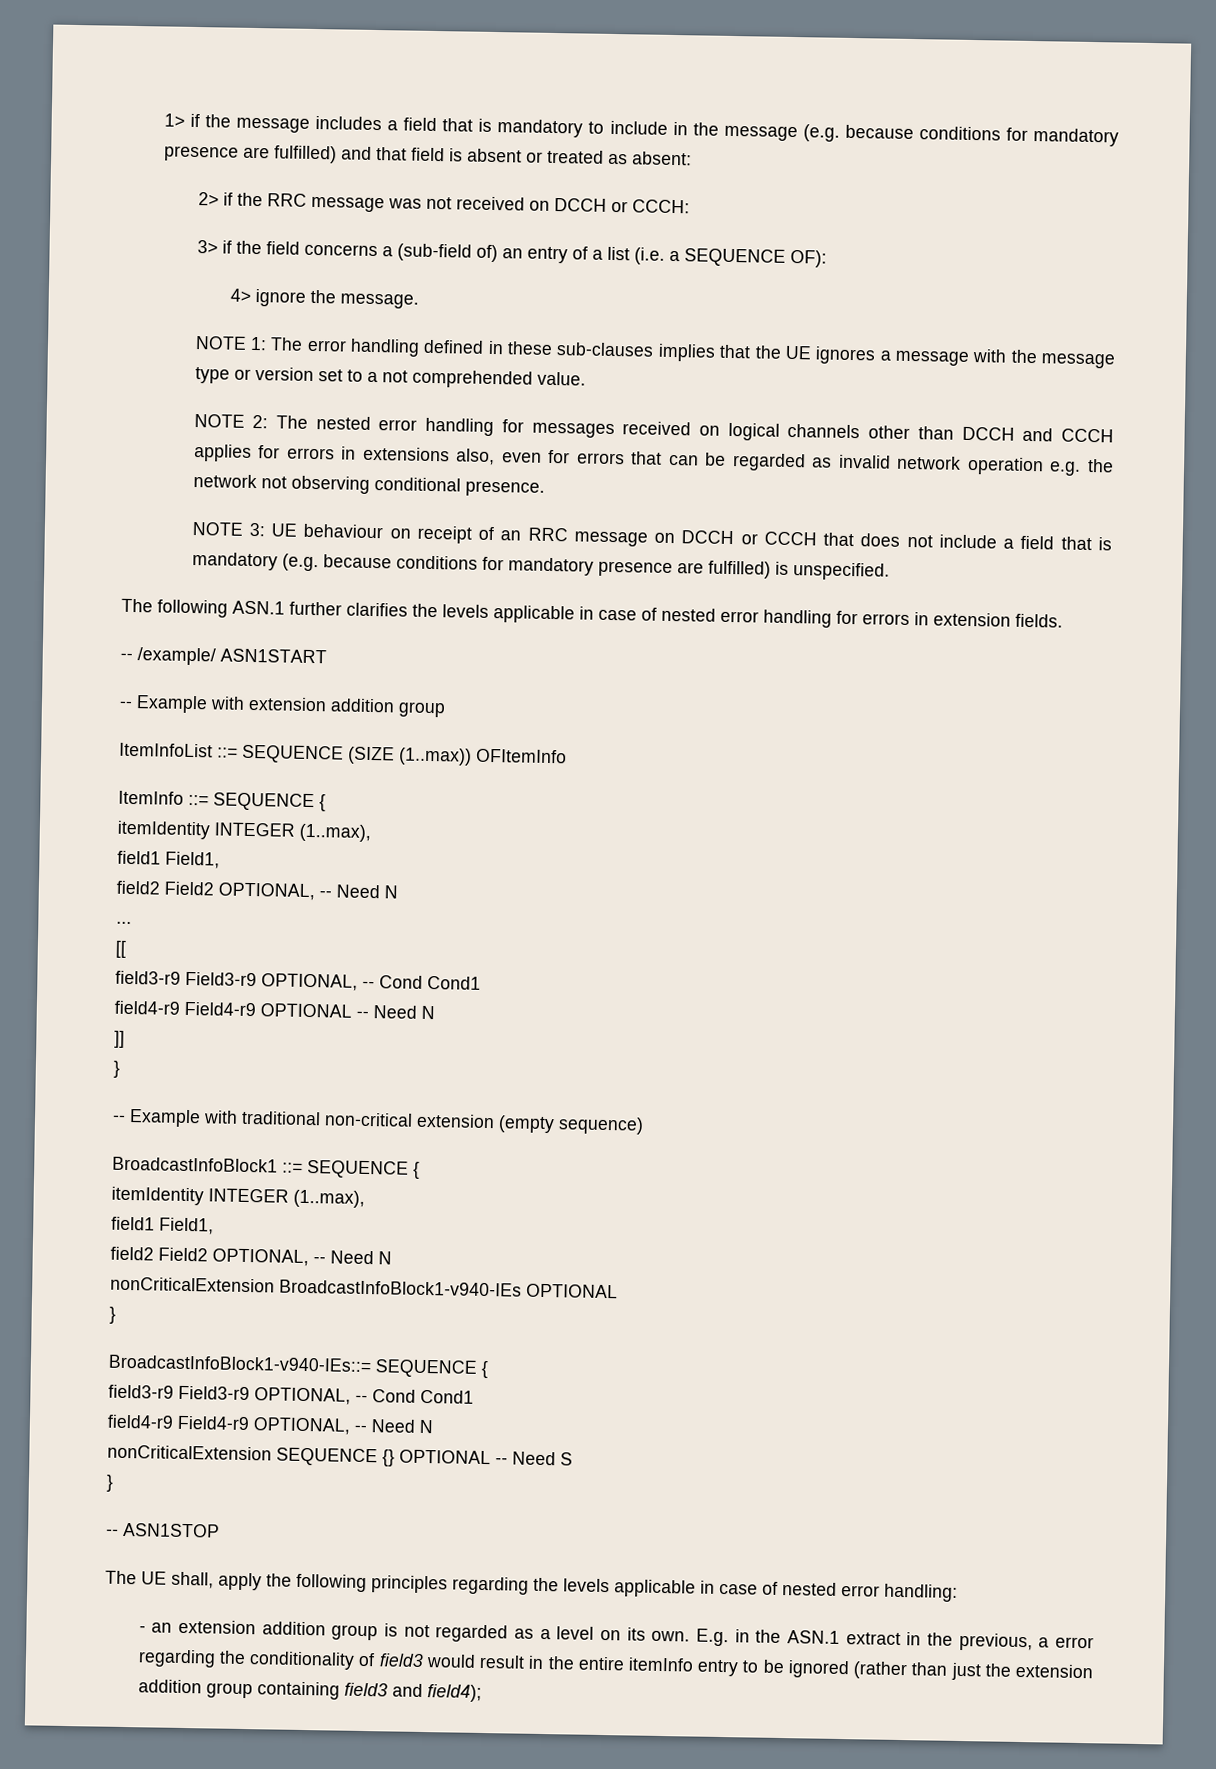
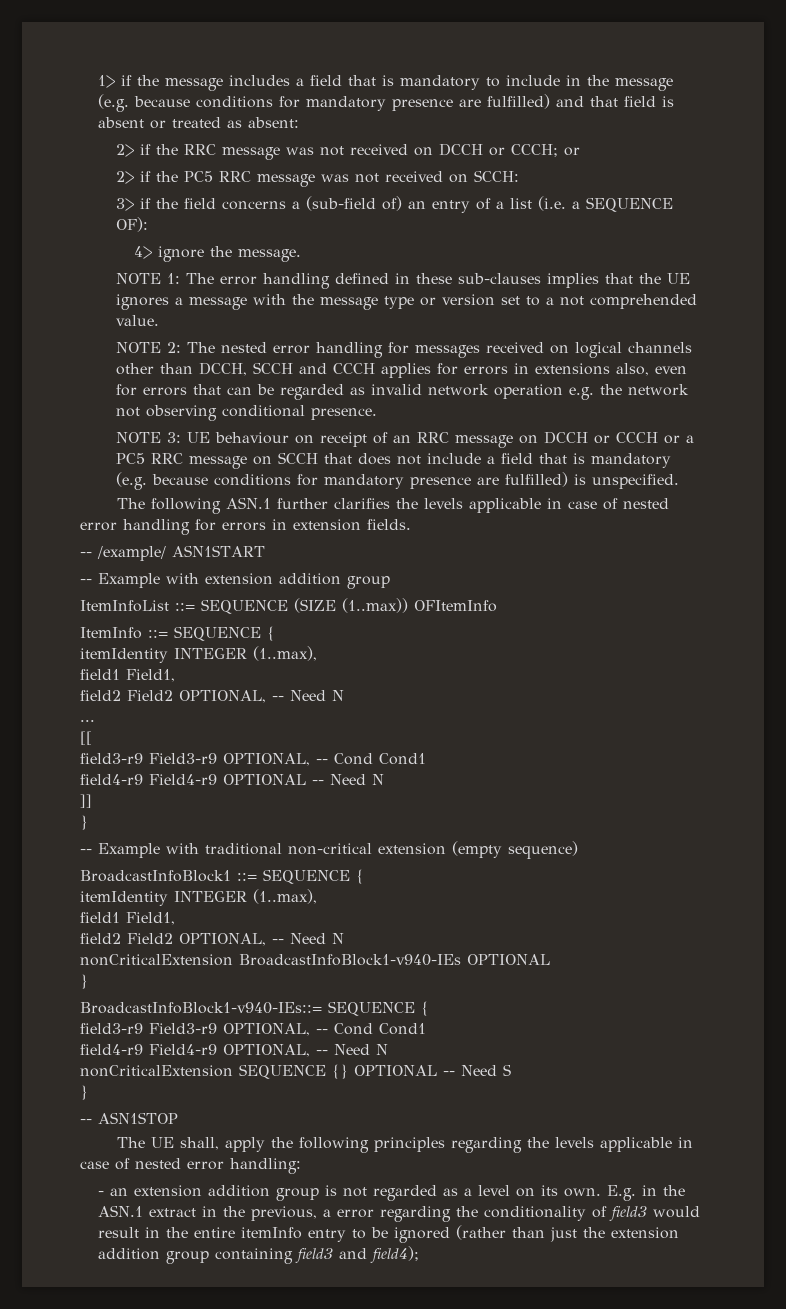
- 2> if the RRC message was not received on DCCH or CCCH:
+ 2> if the RRC message was not received on DCCH or CCCH; or
+ 2> if the PC5 RRC message was not received on SCCH:
- NOTE 2: The nested error handling for messages received on logical channels other than DCCH and CCCH applies for errors in extensions also, even for errors that can be regarded as invalid network operation e.g. the network not observing conditional presence.
+ NOTE 2: The nested error handling for messages received on logical channels other than DCCH, SCCH and CCCH applies for errors in extensions also, even for errors that can be regarded as invalid network operation e.g. the network not observing conditional presence.
- NOTE 3: UE behaviour on receipt of an RRC message on DCCH or CCCH that does not include a field that is mandatory (e.g. because conditions for mandatory presence are fulfilled) is unspecified.
+ NOTE 3: UE behaviour on receipt of an RRC message on DCCH or CCCH or a PC5 RRC message on SCCH that does not include a field that is mandatory (e.g. because conditions for mandatory presence are fulfilled) is unspecified.

